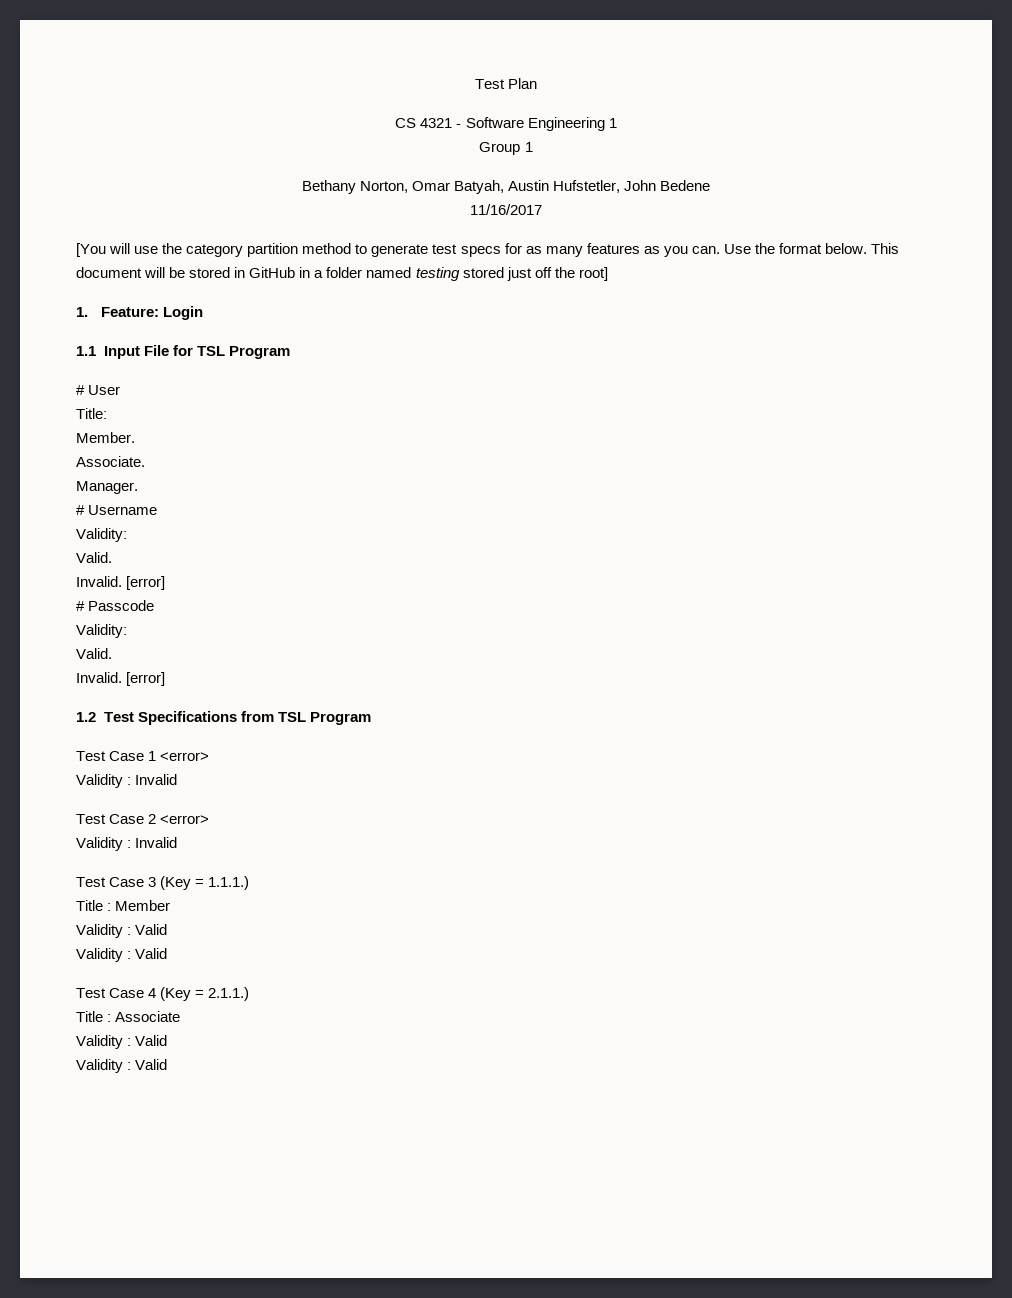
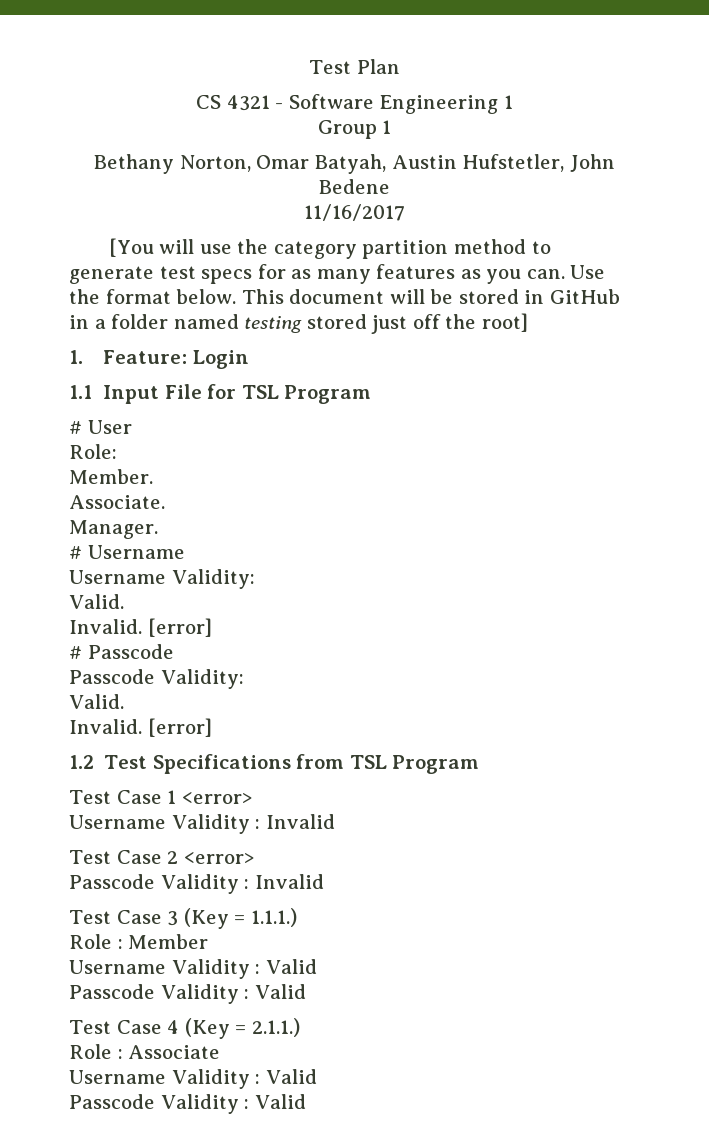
- Title:
+ Role:
  # Username
- Validity:
+ Username Validity:
  # Passcode
- Validity:
+ Passcode Validity:
  Test Case 1 <error>
- Validity : Invalid
+ Username Validity : Invalid
  Test Case 2 <error>
- Validity : Invalid
+ Passcode Validity : Invalid
- Title : Member
- Validity : Valid
- Validity : Valid
+ Role : Member
+ Username Validity : Valid
+ Passcode Validity : Valid
- Title : Associate
- Validity : Valid
- Validity : Valid
+ Role : Associate
+ Username Validity : Valid
+ Passcode Validity : Valid

